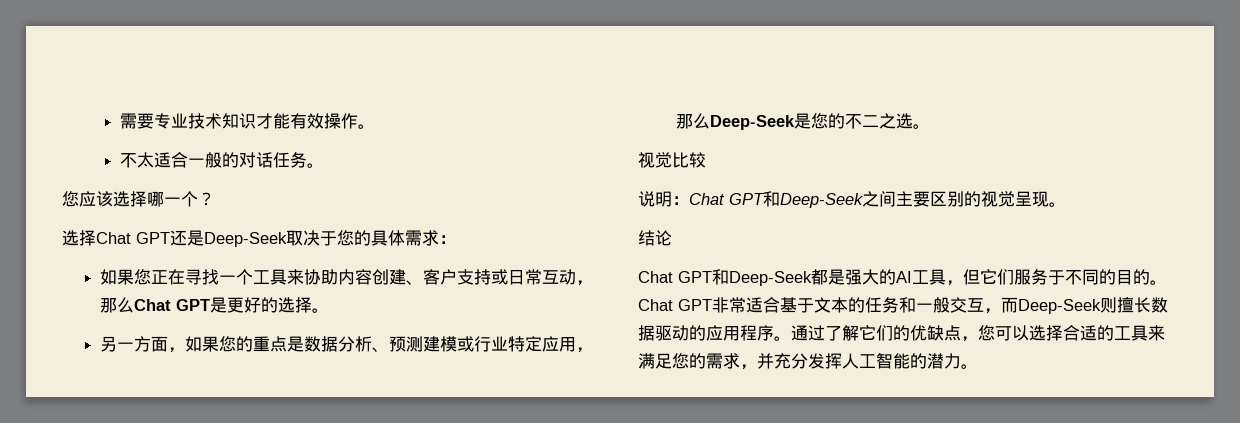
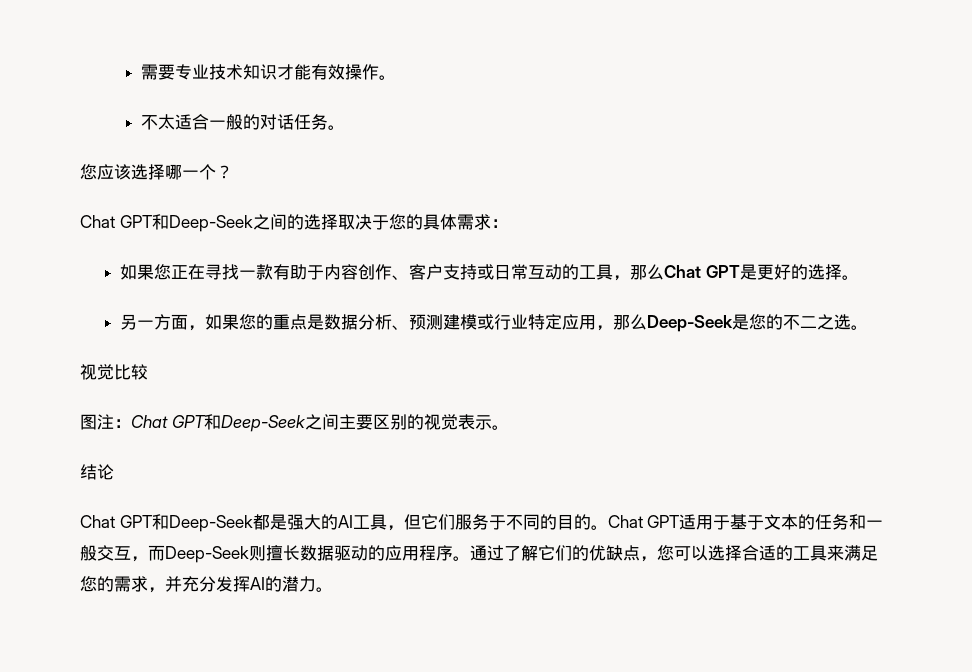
- 选择Chat GPT还是Deep-Seek取决于您的具体需求：
+ Chat GPT和Deep-Seek之间的选择取决于您的具体需求：
- 如果您正在寻找一个工具来协助内容创建、客户支持或日常互动，那么Chat GPT是更好的选择。
+ 如果您正在寻找一款有助于内容创作、客户支持或日常互动的工具，那么Chat GPT是更好的选择。
- 说明：Chat GPT和Deep-Seek之间主要区别的视觉呈现。
+ 图注：Chat GPT和Deep-Seek之间主要区别的视觉表示。
- Chat GPT非常适合基于文本的任务和一般交互，而Deep-Seek则擅长数据驱动的应用程序。
+ Chat GPT适用于基于文本的任务和一般交互，而Deep-Seek则擅长数据驱动的应用程序。
- 通过了解它们的优缺点，您可以选择合适的工具来满足您的需求，并充分发挥人工智能的潜力。
+ 通过了解它们的优缺点，您可以选择合适的工具来满足您的需求，并充分发挥AI的潜力。

